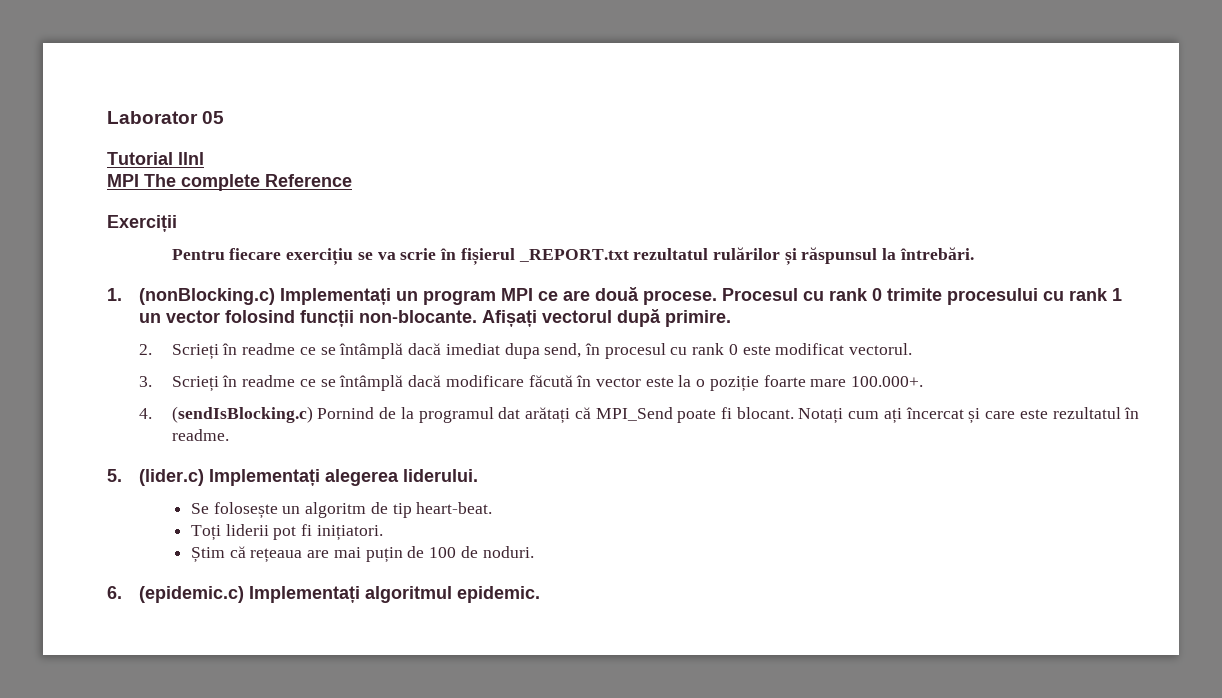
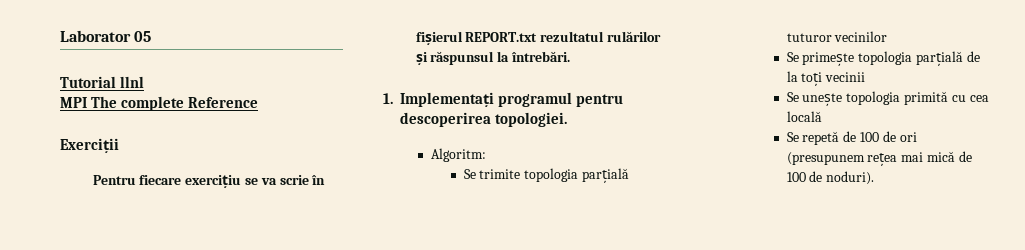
- Pentru fiecare exercițiu se va scrie în fișierul _REPORT.txt rezultatul rulărilor și răspunsul la întrebări.
+ Pentru fiecare exercițiu se va scrie în fișierul REPORT.txt rezultatul rulărilor și răspunsul la întrebări.
- 1. (nonBlocking.c) Implementați un program MPI ce are două procese. Procesul cu rank 0 trimite procesului cu rank 1 un vector folosind funcții non-blocante. Afișați vectorul după primire.
- 2. Scrieți în readme ce se întâmplă dacă imediat dupa send, în procesul cu rank 0 este modificat vectorul.
- 3. Scrieți în readme ce se întâmplă dacă modificare făcută în vector este la o poziție foarte mare 100.000+.
- 4. (sendIsBlocking.c) Pornind de la programul dat arătați că MPI_Send poate fi blocant. Notați cum ați încercat și care este rezultatul în readme.
- 5. (lider.c) Implementați alegerea liderului.
- Se folosește un algoritm de tip heart-beat.
- Toți liderii pot fi inițiatori.
- Știm că rețeaua are mai puțin de 100 de noduri.
- 6. (epidemic.c) Implementați algoritmul epidemic.
+ 1. Implementați programul pentru descoperirea topologiei.
+ Algoritm:
+ Se trimite topologia parțială tuturor vecinilor
+ Se primește topologia parțială de la toți vecinii
+ Se unește topologia primită cu cea locală
+ Se repetă de 100 de ori (presupunem rețea mai mică de 100 de noduri).

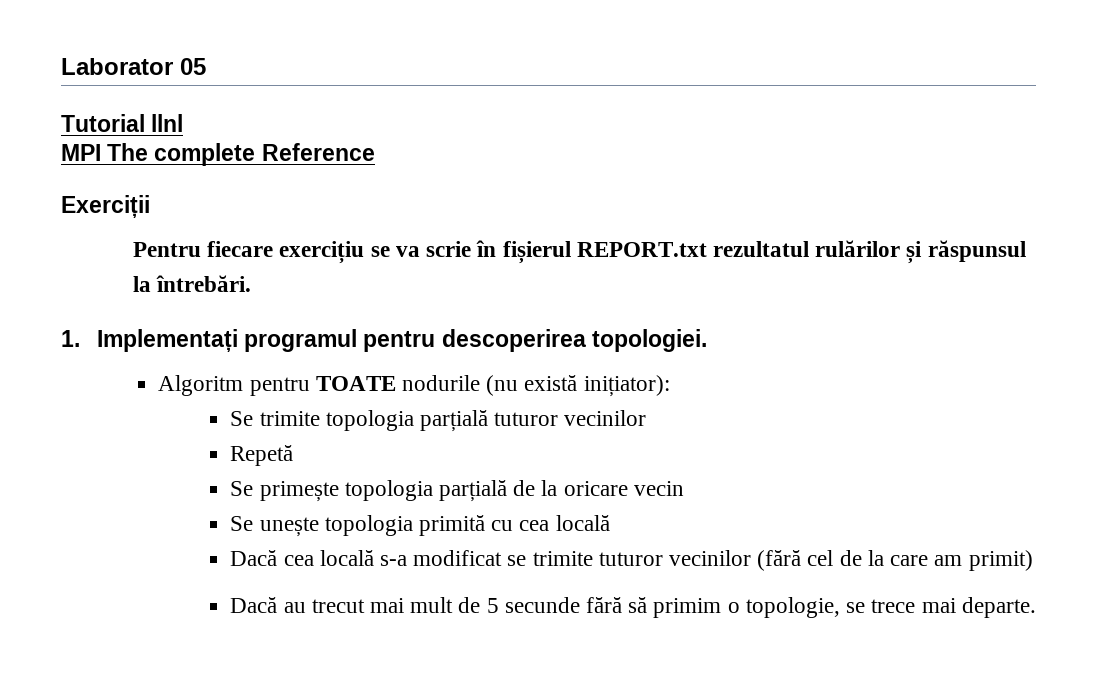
- Algoritm:
+ Algoritm pentru TOATE nodurile (nu există inițiator):
+ Repetă
- Se primește topologia parțială de la toți vecinii
+ Se primește topologia parțială de la oricare vecin
- Se repetă de 100 de ori (presupunem rețea mai mică de 100 de noduri).
+ Dacă cea locală s-a modificat se trimite tuturor vecinilor (fără cel de la care am primit)
+ Dacă au trecut mai mult de 5 secunde fără să primim o topologie, se trece mai departe.

